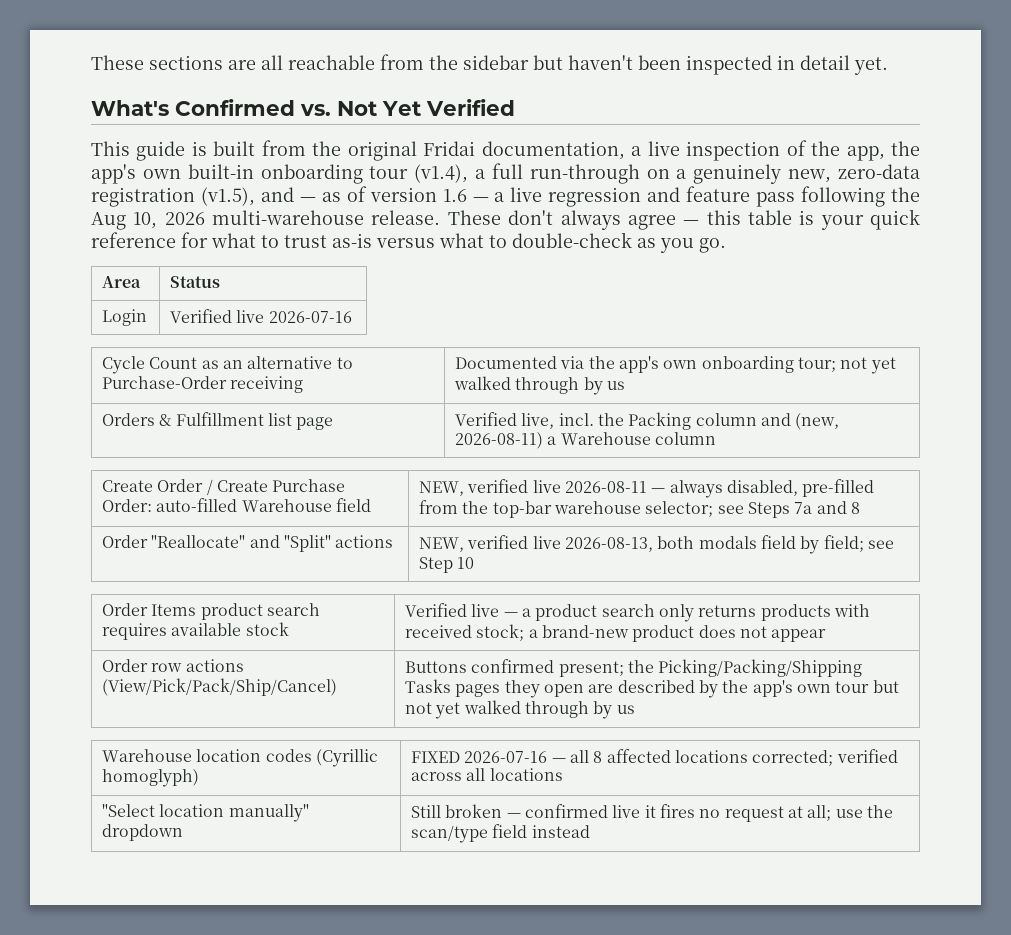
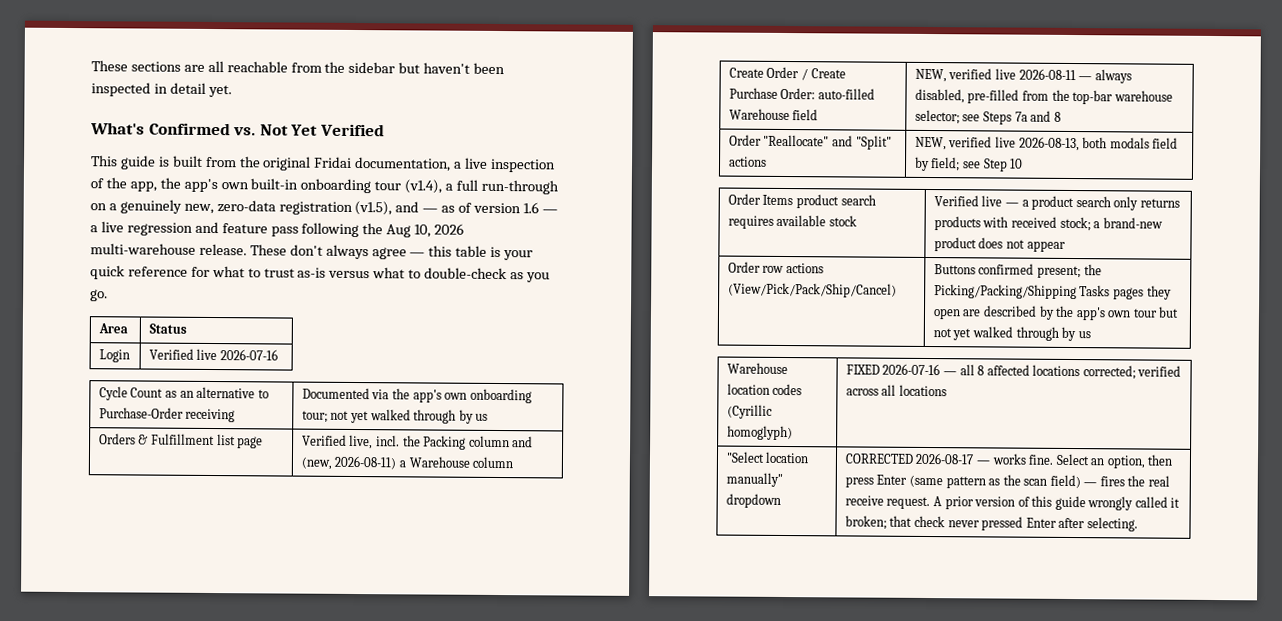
- Still broken — confirmed live it fires no request at all; use the scan/type field instead
+ CORRECTED 2026-08-17 — works fine. Select an option, then press Enter (same pattern as the scan field) — fires the real receive request. A prior version of this guide wrongly called it broken; that check never pressed Enter after selecting.

